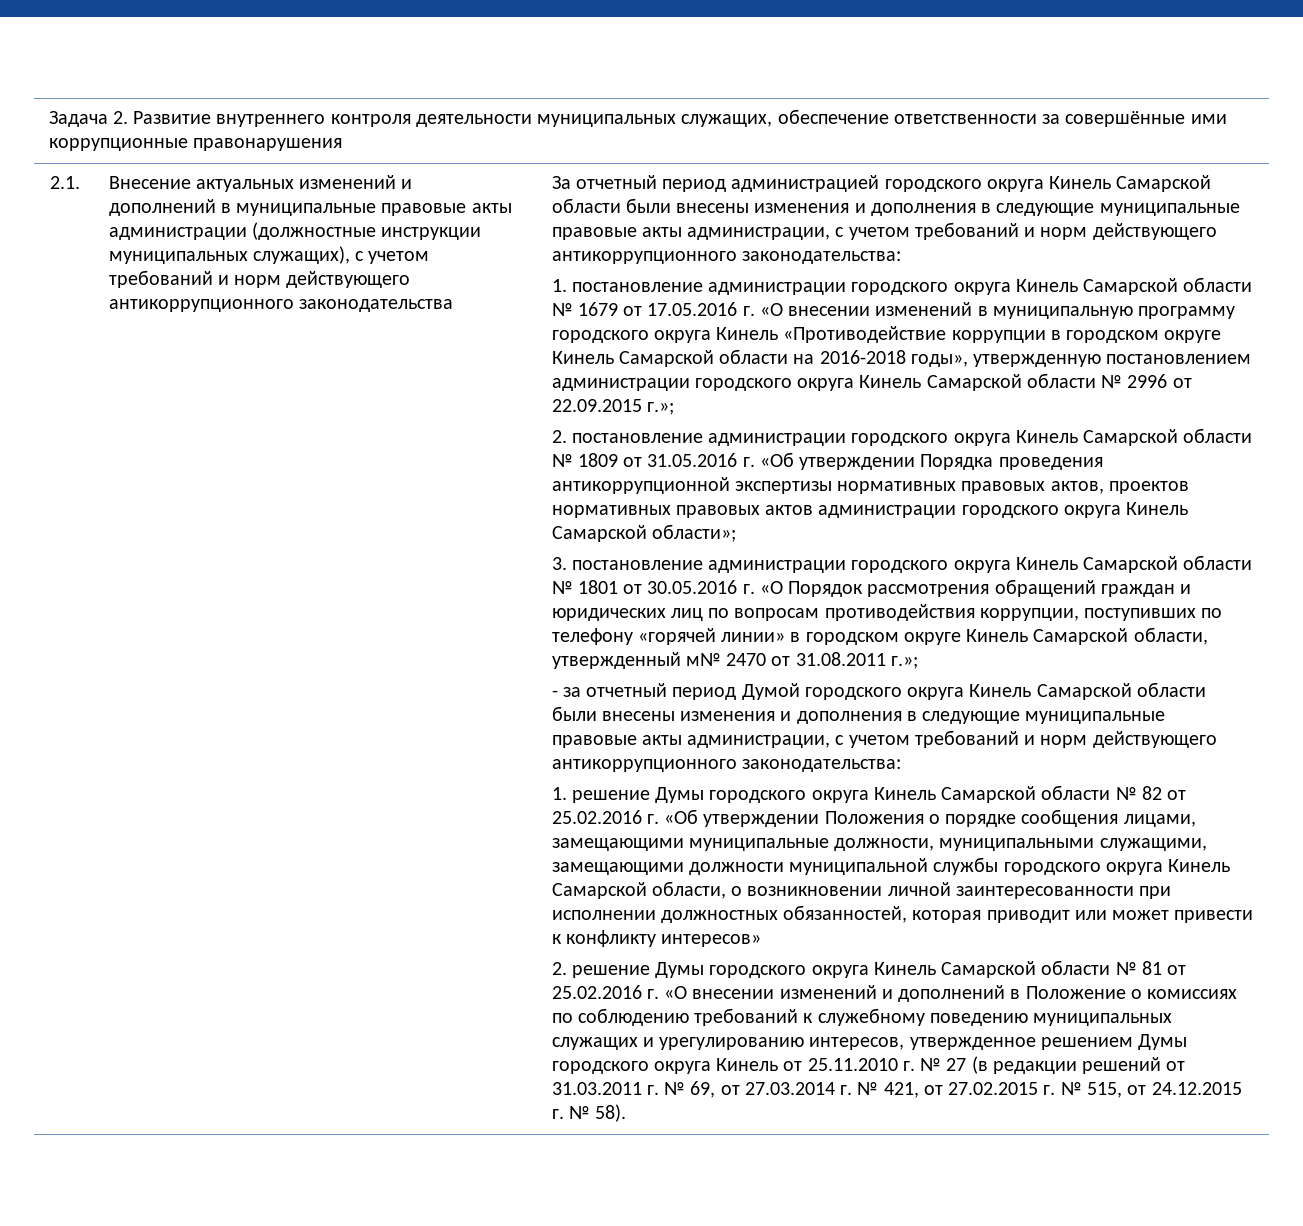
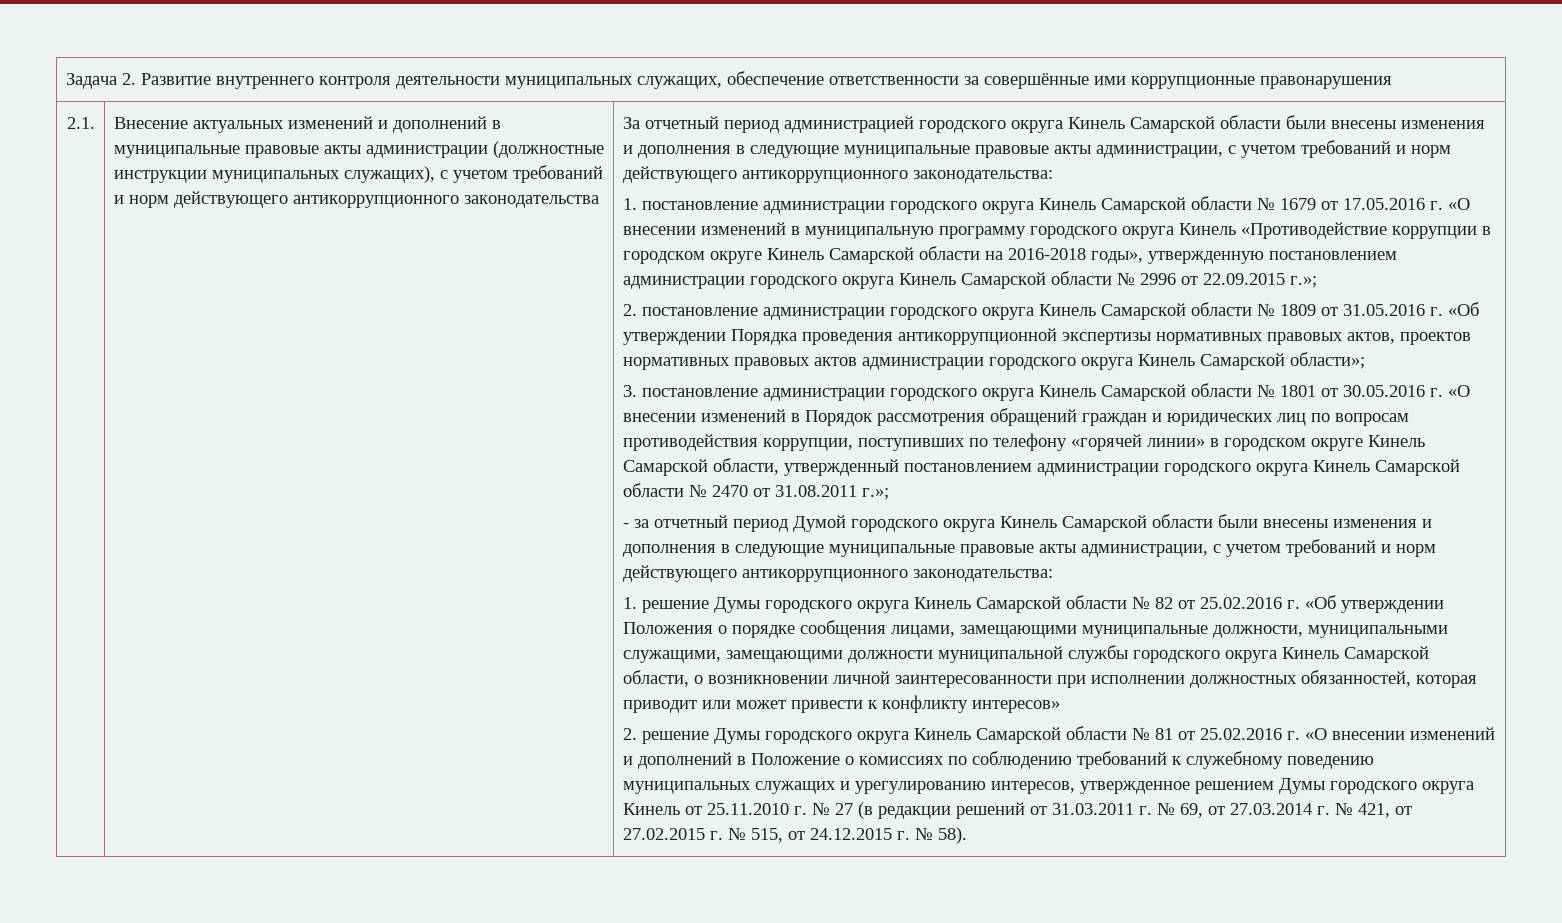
- 3. постановление администрации городского округа Кинель Самарской области № 1801 от 30.05.2016 г. «О Порядок рассмотрения обращений граждан и юридических лиц по вопросам противодействия коррупции, поступивших по телефону «горячей линии» в городском округе Кинель Самарской области, утвержденный м№ 2470 от 31.08.2011 г.»;
+ 3. постановление администрации городского округа Кинель Самарской области № 1801 от 30.05.2016 г. «О внесении изменений в Порядок рассмотрения обращений граждан и юридических лиц по вопросам противодействия коррупции, поступивших по телефону «горячей линии» в городском округе Кинель Самарской области, утвержденный постановлением администрации городского округа Кинель Самарской области № 2470 от 31.08.2011 г.»;

